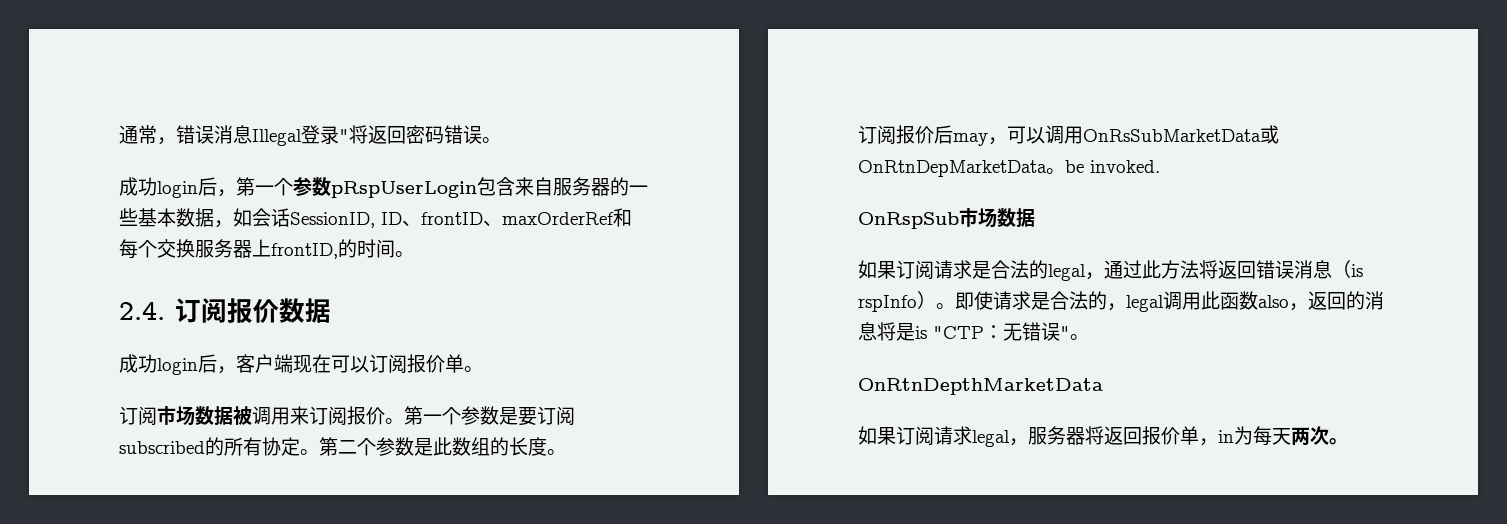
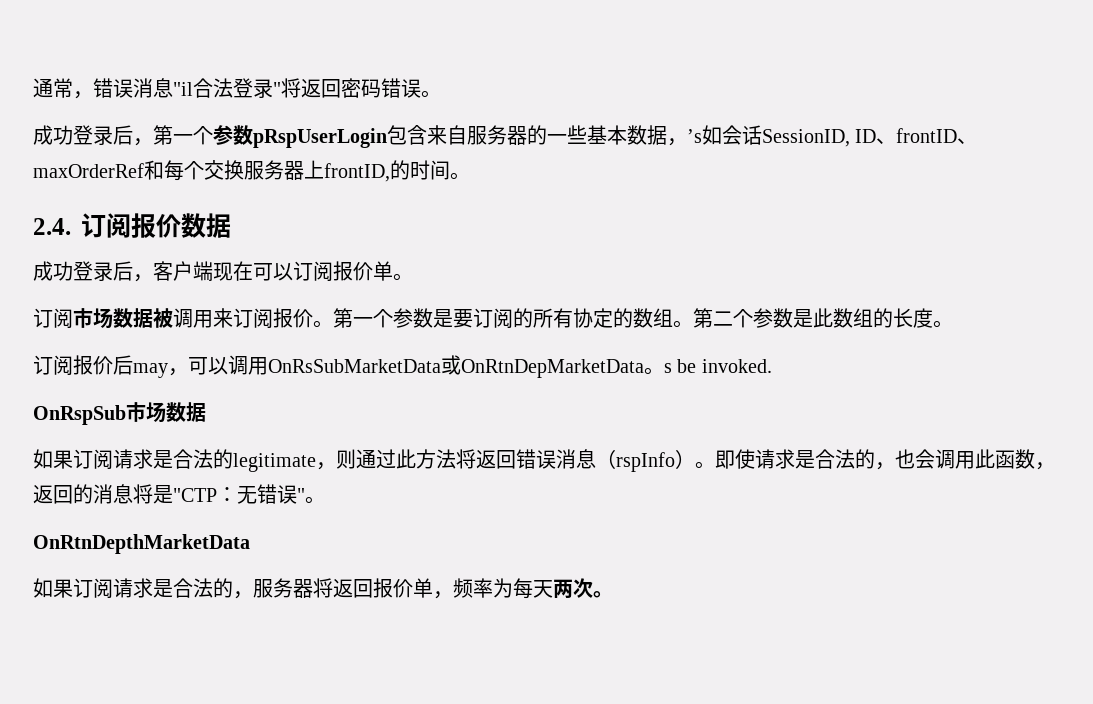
- 通常，错误消息Illegal登录"将返回密码错误。
+ 通常，错误消息"il合法登录"将返回密码错误。
- 成功login后，第一个参数pRspUserLogin包含来自服务器的一些基本数据，如会话SessionID, ID、frontID、maxOrderRef和每个交换服务器上frontID,的时间。
+ 成功登录后，第一个参数pRspUserLogin包含来自服务器的一些基本数据，’s如会话SessionID, ID、frontID、maxOrderRef和每个交换服务器上frontID,的时间。
- 成功login后，客户端现在可以订阅报价单。
+ 成功登录后，客户端现在可以订阅报价单。
- 第一个参数是要订阅subscribed的所有协定。
+ 第一个参数是要订阅的所有协定的数组。
- 订阅报价后may，可以调用OnRsSubMarketData或OnRtnDepMarketData。be invoked.
+ 订阅报价后may，可以调用OnRsSubMarketData或OnRtnDepMarketData。s be invoked.
- 如果订阅请求是合法的legal，通过此方法将返回错误消息（is rspInfo）。
+ 如果订阅请求是合法的legitimate，则通过此方法将返回错误消息（rspInfo）。
- 即使请求是合法的，legal调用此函数also，返回的消息将是is "CTP：无错误"。
+ 即使请求是合法的，也会调用此函数，返回的消息将是"CTP：无错误"。
- 如果订阅请求legal，服务器将返回报价单，in为每天两次。
+ 如果订阅请求是合法的，服务器将返回报价单，频率为每天两次。

